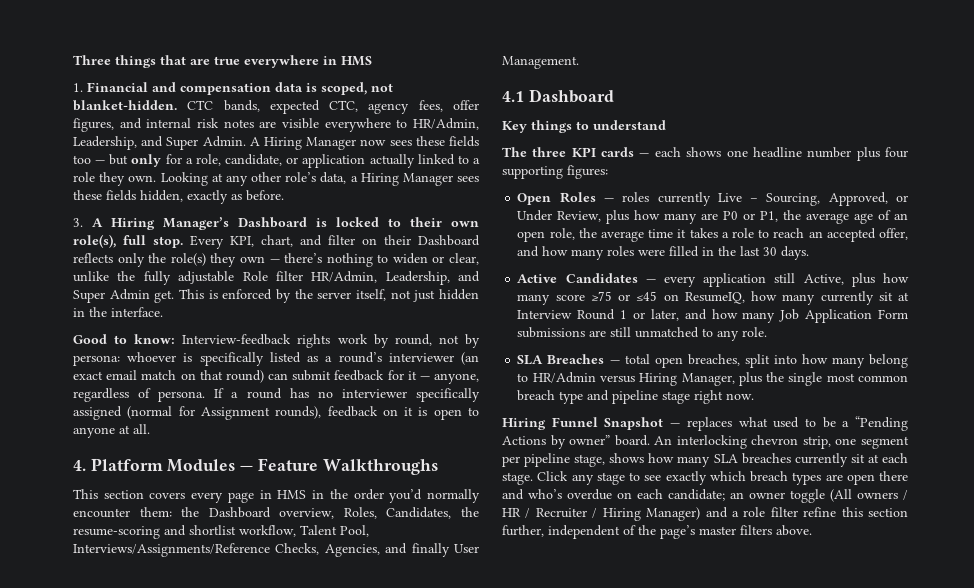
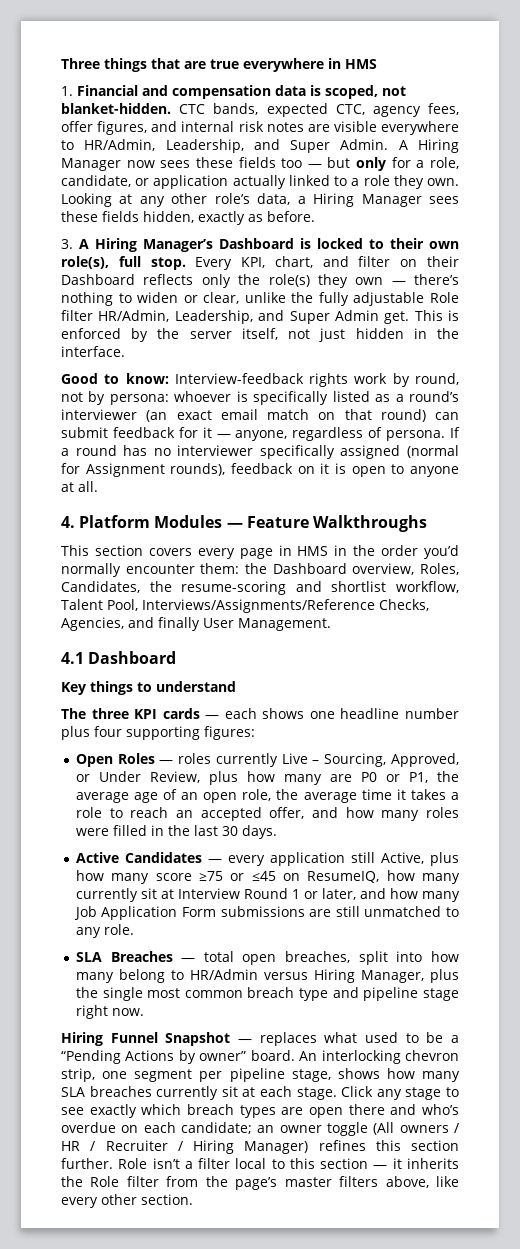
- Click any stage to see exactly which breach types are open there and who’s overdue on each candidate; an owner toggle (All owners / HR / Recruiter / Hiring Manager) and a role filter refine this section further, independent of the page’s master filters above.
+ Click any stage to see exactly which breach types are open there and who’s overdue on each candidate; an owner toggle (All owners / HR / Recruiter / Hiring Manager) refines this section further. Role isn’t a filter local to this section — it inherits the Role filter from the page’s master filters above, like every other section.

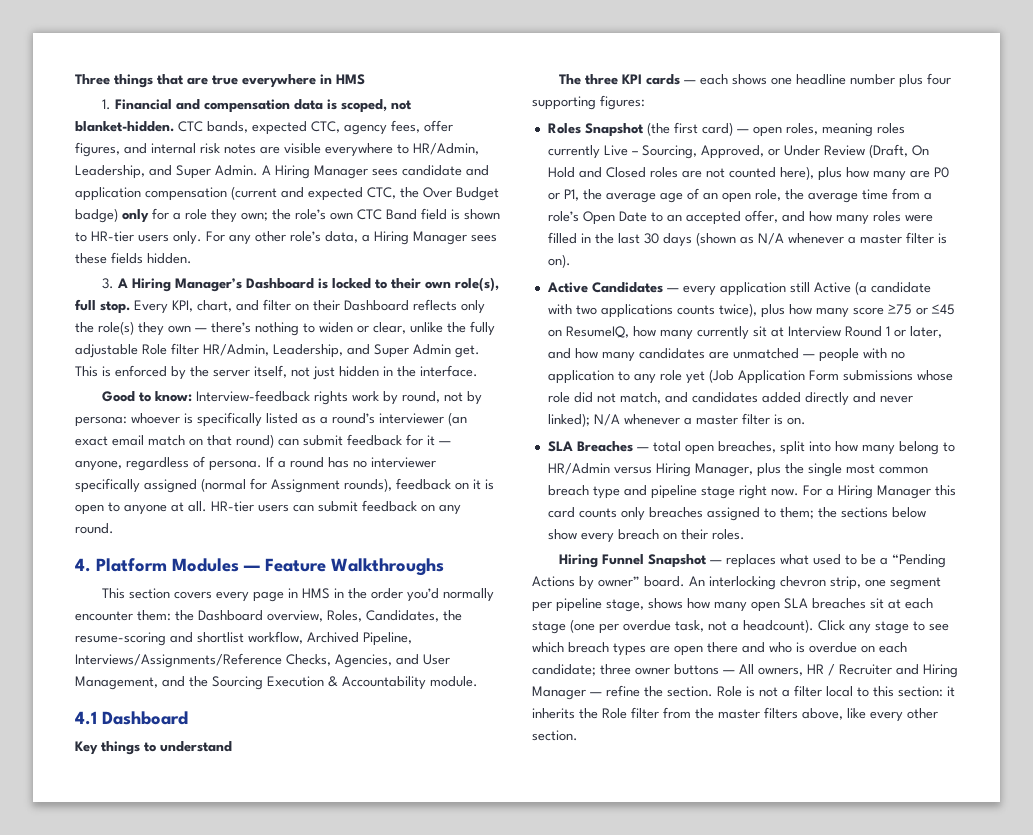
- A Hiring Manager now sees these fields too — but only for a role, candidate, or application actually linked to a role they own. Looking at any other role’s data, a Hiring Manager sees these fields hidden, exactly as before.
+ A Hiring Manager sees candidate and application compensation (current and expected CTC, the Over Budget badge) only for a role they own; the role’s own CTC Band field is shown to HR-tier users only. For any other role’s data, a Hiring Manager sees these fields hidden.
+ HR-tier users can submit feedback on any round.
- This section covers every page in HMS in the order you’d normally encounter them: the Dashboard overview, Roles, Candidates, the resume-scoring and shortlist workflow, Talent Pool, Interviews/Assignments/Reference Checks, Agencies, and finally User Management.
+ This section covers every page in HMS in the order you’d normally encounter them: the Dashboard overview, Roles, Candidates, the resume-scoring and shortlist workflow, Archived Pipeline, Interviews/Assignments/Reference Checks, Agencies, and User Management, and the Sourcing Execution & Accountability module.
- Open Roles — roles currently Live – Sourcing, Approved, or Under Review, plus how many are P0 or P1, the average age of an open role, the average time it takes a role to reach an accepted offer, and how many roles were filled in the last 30 days.
+ Roles Snapshot (the first card) — open roles, meaning roles currently Live – Sourcing, Approved, or Under Review (Draft, On Hold and Closed roles are not counted here), plus how many are P0 or P1, the average age of an open role, the average time from a role’s Open Date to an accepted offer, and how many roles were filled in the last 30 days (shown as N/A whenever a master filter is on).
- Active Candidates — every application still Active, plus how many score ≥75 or ≤45 on ResumeIQ, how many currently sit at Interview Round 1 or later, and how many Job Application Form submissions are still unmatched to any role.
+ Active Candidates — every application still Active (a candidate with two applications counts twice), plus how many score ≥75 or ≤45 on ResumeIQ, how many currently sit at Interview Round 1 or later, and how many candidates are unmatched — people with no application to any role yet (Job Application Form submissions whose role did not match, and candidates added directly and never linked); N/A whenever a master filter is on.
+ For a Hiring Manager this card counts only breaches assigned to them; the sections below show every breach on their roles.
- An interlocking chevron strip, one segment per pipeline stage, shows how many SLA breaches currently sit at each stage.
+ An interlocking chevron strip, one segment per pipeline stage, shows how many open SLA breaches sit at each stage (one per overdue task, not a headcount).
- Click any stage to see exactly which breach types are open there and who’s overdue on each candidate; an owner toggle (All owners / HR / Recruiter / Hiring Manager) refines this section further. Role isn’t a filter local to this section — it inherits the Role filter from the page’s master filters above, like every other section.
+ Click any stage to see which breach types are open there and who is overdue on each candidate; three owner buttons — All owners, HR / Recruiter and Hiring Manager — refine the section. Role is not a filter local to this section: it inherits the Role filter from the master filters above, like every other section.

